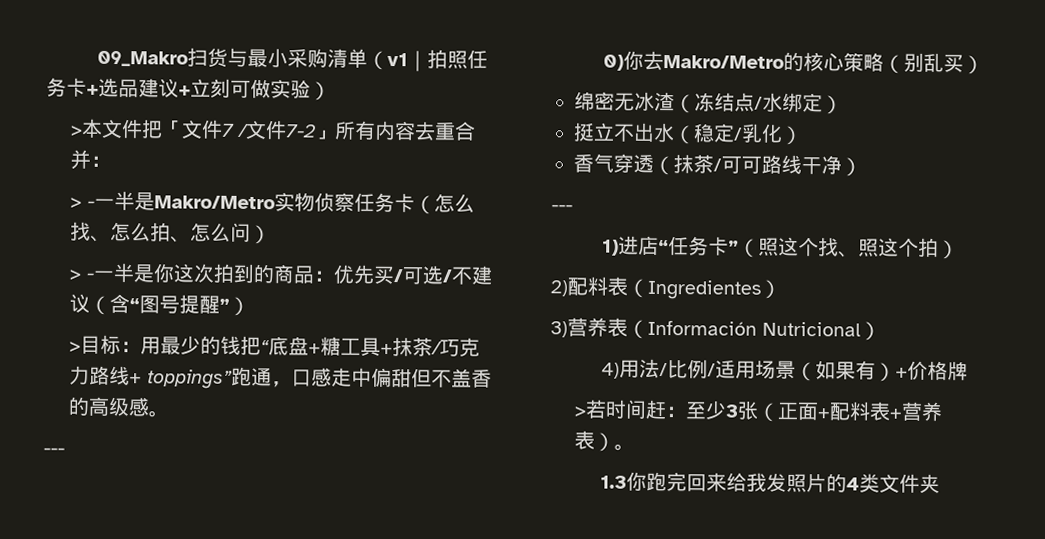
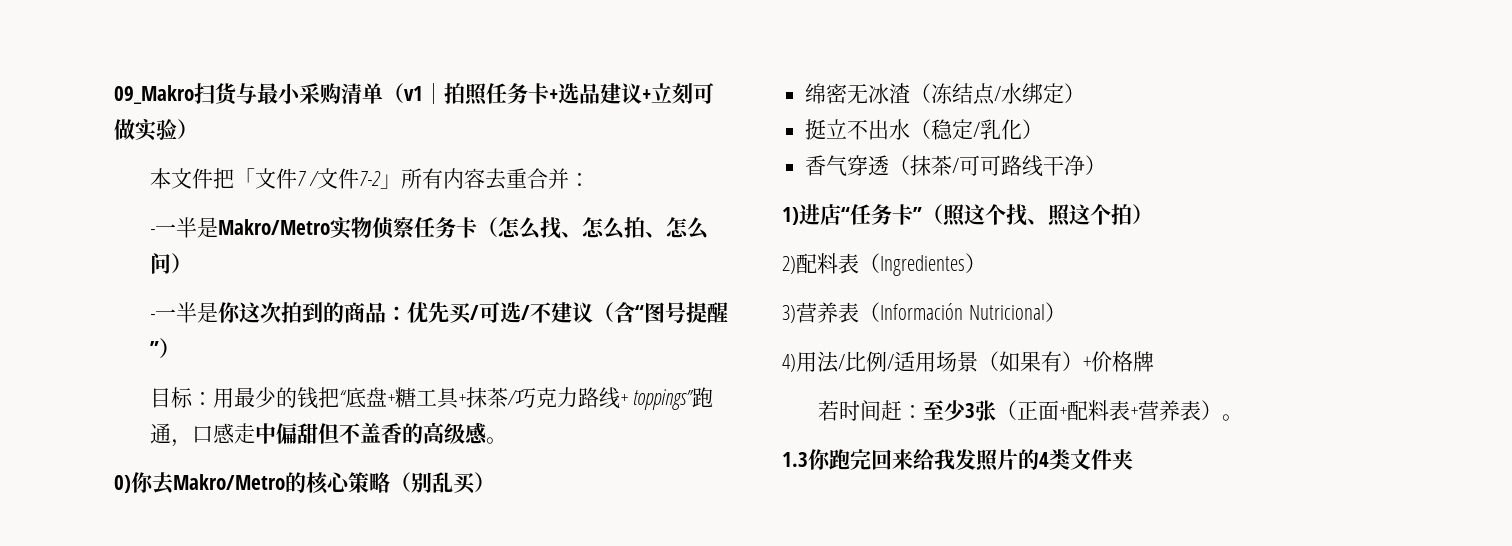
- >本文件把「文件7 /文件7-2」所有内容去重合并：
+ 本文件把「文件7 /文件7-2」所有内容去重合并：
- > -一半是Makro/Metro实物侦察任务卡（怎么找、怎么拍、怎么问）
+ -一半是Makro/Metro实物侦察任务卡（怎么找、怎么拍、怎么问）
- > -一半是你这次拍到的商品：优先买/可选/不建议（含“图号提醒”）
+ -一半是你这次拍到的商品：优先买/可选/不建议（含“图号提醒”）
- >目标：用最少的钱把“底盘+糖工具+抹茶/巧克力路线+ toppings”跑通，口感走中偏甜但不盖香的高级感。
- ---
+ 目标：用最少的钱把“底盘+糖工具+抹茶/巧克力路线+ toppings”跑通，口感走中偏甜但不盖香的高级感。
  香气穿透（抹茶/可可路线干净）
- ---
- >若时间赶：至少3张（正面+配料表+营养表）。
+ 若时间赶：至少3张（正面+配料表+营养表）。

